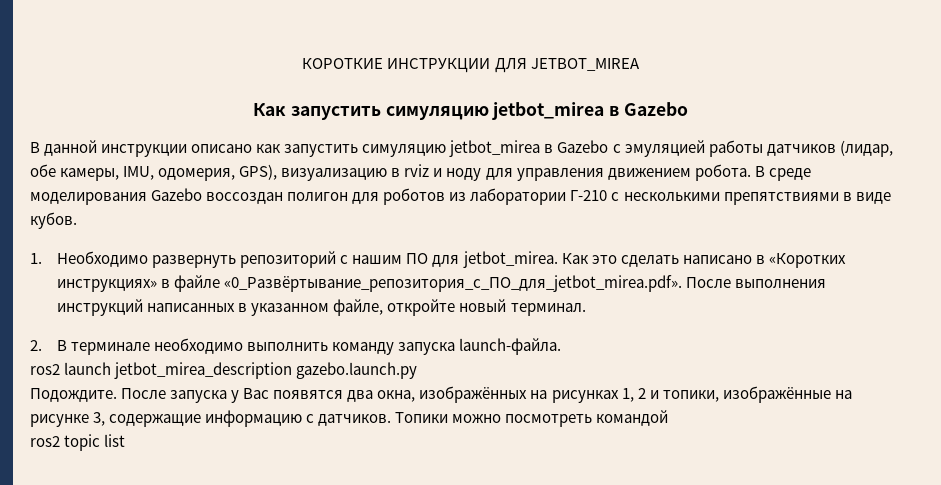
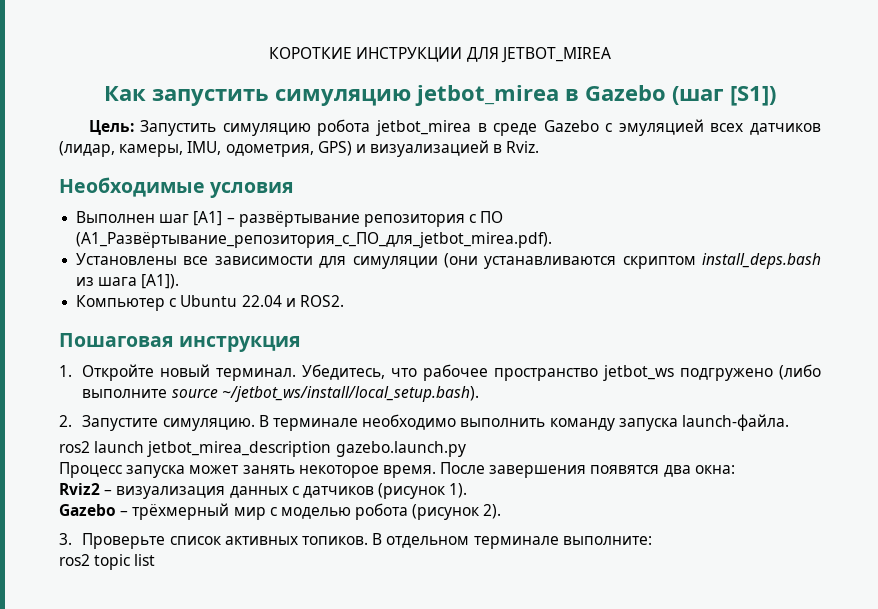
- Как запустить симуляцию jetbot_mirea в Gazebo
- В данной инструкции описано как запустить симуляцию jetbot_mirea в Gazebo с эмуляцией работы датчиков (лидар, обе камеры, IMU, одомерия, GPS), визуализацию в rviz и ноду для управления движением робота. В среде моделирования Gazebo воссоздан полигон для роботов из лаборатории Г-210 с несколькими препятствиями в виде кубов.
- 1. Необходимо развернуть репозиторий с нашим ПО для jetbot_mirea. Как это сделать написано в «Коротких инструкциях» в файле «0_Развёртывание_репозитория_с_ПО_для_jetbot_mirea.pdf». После выполнения инструкций написанных в указанном файле, откройте новый терминал.
+ Как запустить симуляцию jetbot_mirea в Gazebo (шаг [S1])
+ Цель: Запустить симуляцию робота jetbot_mirea в среде Gazebo с эмуляцией всех датчиков (лидар, камеры, IMU, одометрия, GPS) и визуализацией в Rviz.
+ Необходимые условия
+ Выполнен шаг [A1] – развёртывание репозитория с ПО (A1_Развёртывание_репозитория_с_ПО_для_jetbot_mirea.pdf).
+ Установлены все зависимости для симуляции (они устанавливаются скриптом install_deps.bash из шага [A1]).
+ Компьютер с Ubuntu 22.04 и ROS2.
+ Пошаговая инструкция
+ 1. Откройте новый терминал. Убедитесь, что рабочее пространство jetbot_ws подгружено (либо выполните source ~/jetbot_ws/install/local_setup.bash).
- 2. В терминале необходимо выполнить команду запуска launch-файла.
+ 2. Запустите симуляцию. В терминале необходимо выполнить команду запуска launch-файла.
- Подождите. После запуска у Вас появятся два окна, изображённых на рисунках 1, 2 и топики, изображённые на рисунке 3, содержащие информацию с датчиков. Топики можно посмотреть командой
+ Процесс запуска может занять некоторое время. После завершения появятся два окна:
+ Rviz2 – визуализация данных с датчиков (рисунок 1).
+ Gazebo – трёхмерный мир с моделью робота (рисунок 2).
+ 3. Проверьте список активных топиков. В отдельном терминале выполните:

